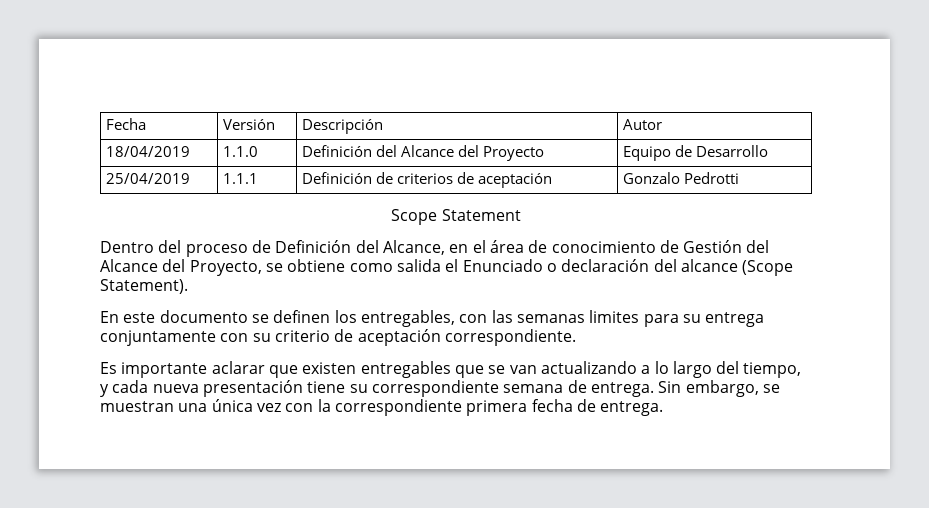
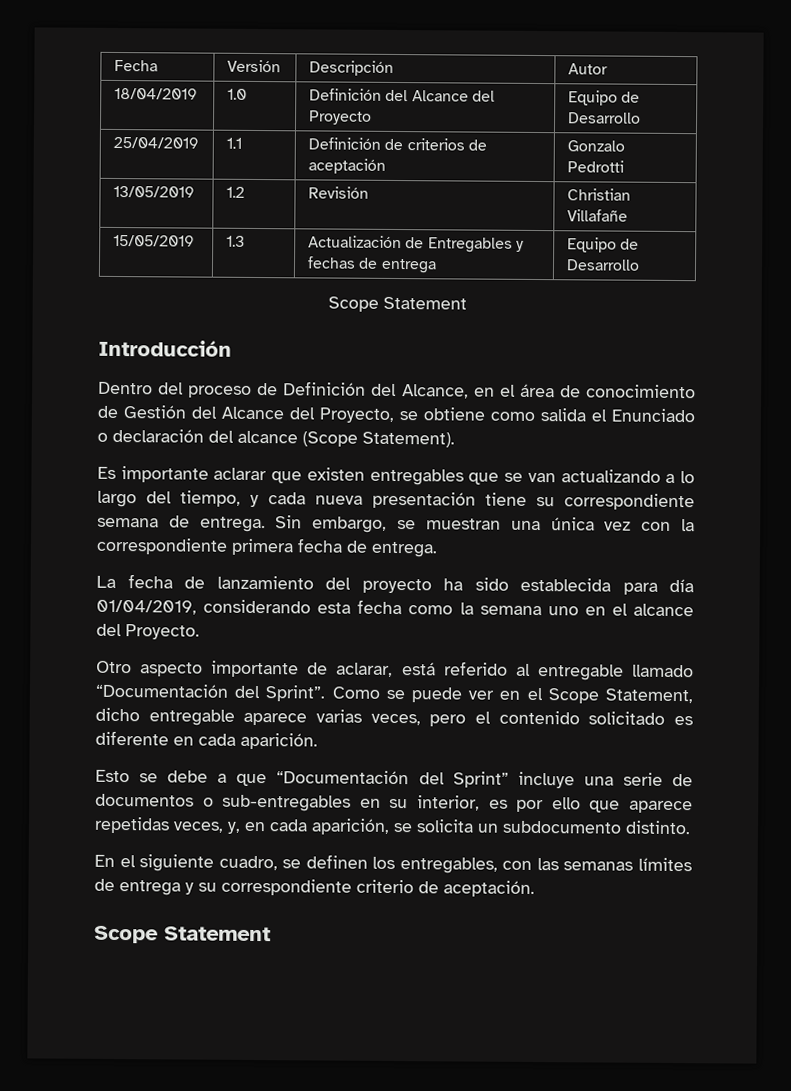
- 18/04/2019 | 1.1.0 | Definición del Alcance del Proyecto | Equipo de Desarrollo
+ 18/04/2019 | 1.0 | Definición del Alcance del Proyecto | Equipo de Desarrollo
- 25/04/2019 | 1.1.1 | Definición de criterios de aceptación | Gonzalo Pedrotti
+ 25/04/2019 | 1.1 | Definición de criterios de aceptación | Gonzalo Pedrotti
+ 13/05/2019 | 1.2 | Revisión | Christian Villafañe
+ 15/05/2019 | 1.3 | Actualización de Entregables y fechas de entrega | Equipo de Desarrollo
  Scope Statement
+ Introducción
- En este documento se definen los entregables, con las semanas limites para su entrega conjuntamente con su criterio de aceptación correspondiente.
+ La fecha de lanzamiento del proyecto ha sido establecida para día 01/04/2019, considerando esta fecha como la semana uno en el alcance del Proyecto.
+ Otro aspecto importante de aclarar, está referido al entregable llamado “Documentación del Sprint”. Como se puede ver en el Scope Statement, dicho entregable aparece varias veces, pero el contenido solicitado es diferente en cada aparición.
+ Esto se debe a que “Documentación del Sprint” incluye una serie de documentos o sub-entregables en su interior, es por ello que aparece repetidas veces, y, en cada aparición, se solicita un subdocumento distinto.
+ En el siguiente cuadro, se definen los entregables, con las semanas límites de entrega y su correspondiente criterio de aceptación.
+ Scope Statement

